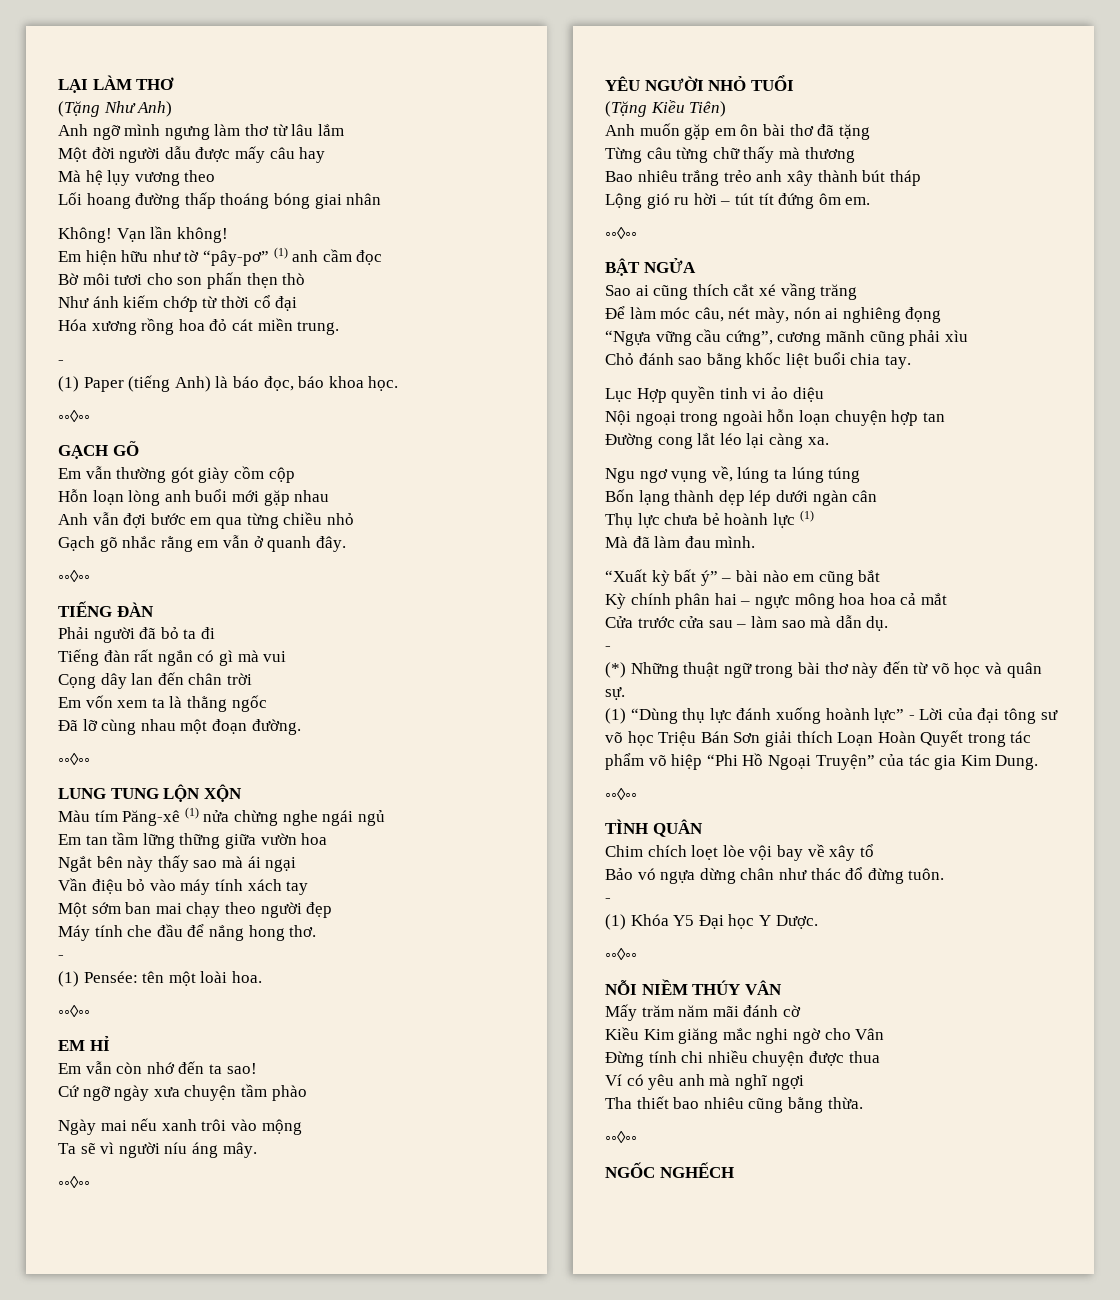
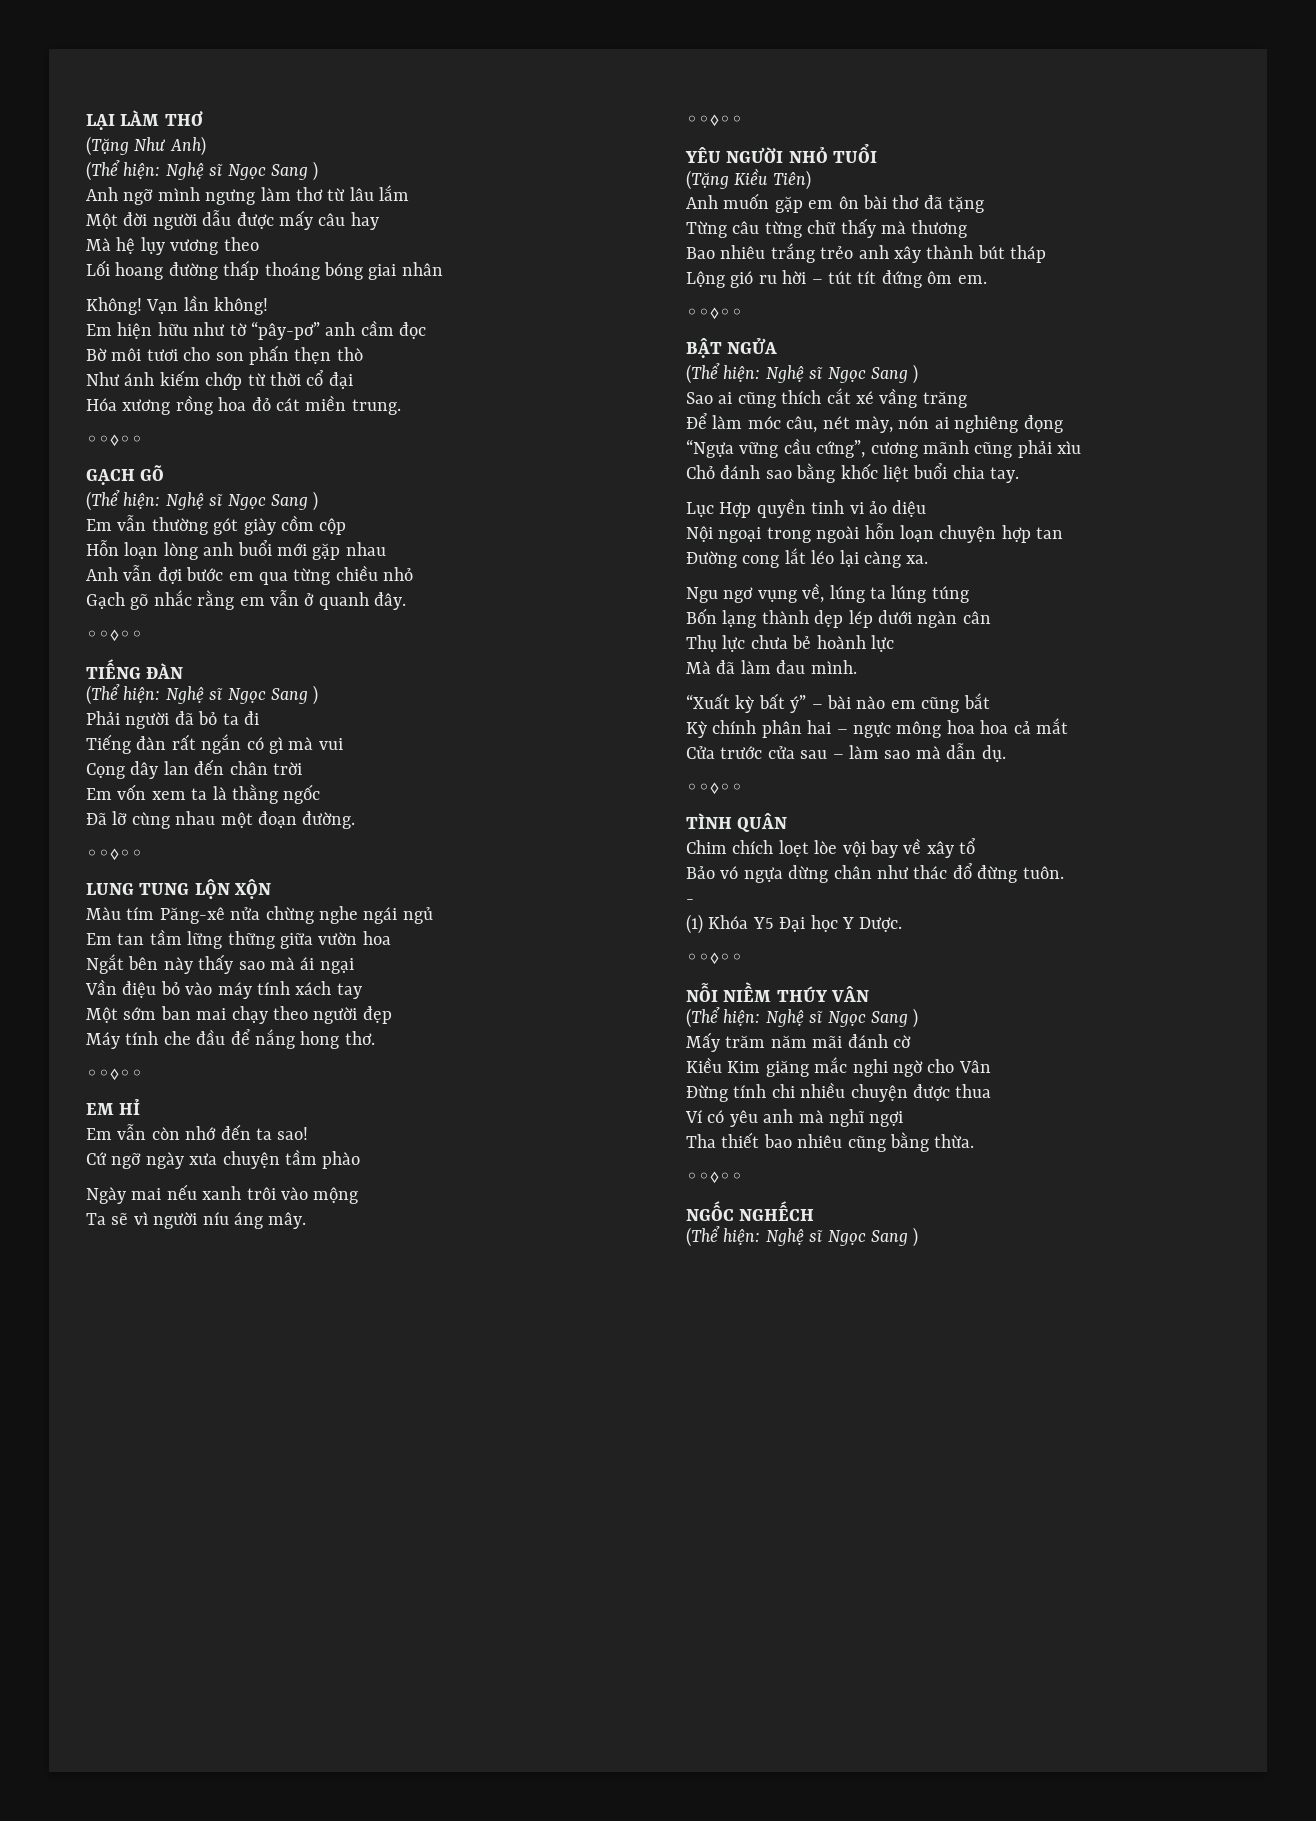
  (Tặng Như Anh)
+ (Thể hiện: Nghệ sĩ Ngọc Sang )
- Em hiện hữu như tờ “pây-pơ” (1) anh cầm đọc
+ Em hiện hữu như tờ “pây-pơ” anh cầm đọc
  Hóa xương rồng hoa đỏ cát miền trung.
- -
- (1) Paper (tiếng Anh) là báo đọc, báo khoa học.
  ◦◦◊◦◦
  GẠCH GÕ
+ (Thể hiện: Nghệ sĩ Ngọc Sang )
  TIẾNG ĐÀN
+ (Thể hiện: Nghệ sĩ Ngọc Sang )
- Màu tím Păng-xê (1) nửa chừng nghe ngái ngủ
+ Màu tím Păng-xê nửa chừng nghe ngái ngủ
  Máy tính che đầu để nắng hong thơ.
- -
- (1) Pensée: tên một loài hoa.
  BẬT NGỬA
+ (Thể hiện: Nghệ sĩ Ngọc Sang )
- Thụ lực chưa bẻ hoành lực (1)
+ Thụ lực chưa bẻ hoành lực
  Cửa trước cửa sau – làm sao mà dẫn dụ.
- -
- (*) Những thuật ngữ trong bài thơ này đến từ võ học và quân sự.
- (1) “Dùng thụ lực đánh xuống hoành lực” - Lời của đại tông sư võ học Triệu Bán Sơn giải thích Loạn Hoàn Quyết trong tác phẩm võ hiệp “Phi Hồ Ngoại Truyện” của tác gia Kim Dung.
  NỖI NIỀM THÚY VÂN
+ (Thể hiện: Nghệ sĩ Ngọc Sang )
  NGỐC NGHẾCH
+ (Thể hiện: Nghệ sĩ Ngọc Sang )

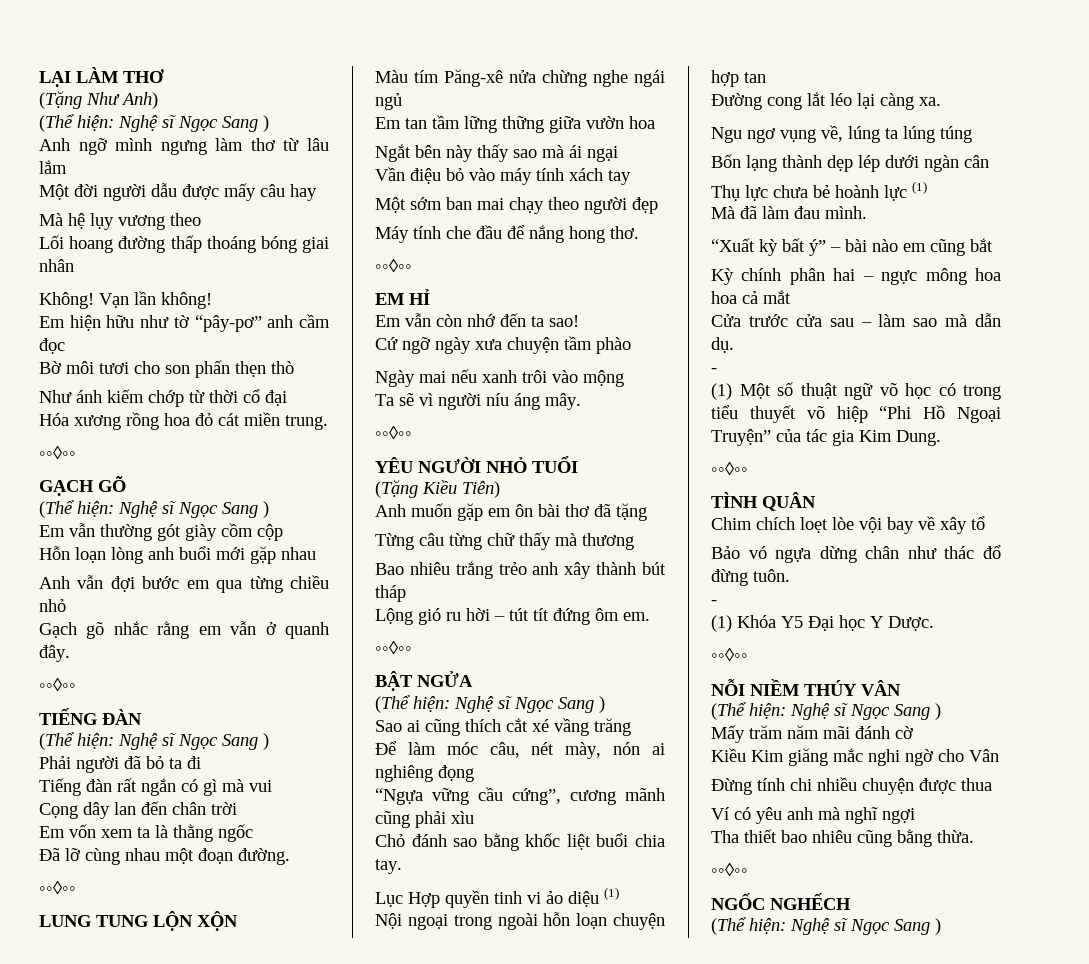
- Lục Hợp quyền tinh vi ảo diệu
+ Lục Hợp quyền tinh vi ảo diệu (1)
- Thụ lực chưa bẻ hoành lực
+ Thụ lực chưa bẻ hoành lực (1)
  Cửa trước cửa sau – làm sao mà dẫn dụ.
+ -
+ (1) Một số thuật ngữ võ học có trong tiểu thuyết võ hiệp “Phi Hồ Ngoại Truyện” của tác gia Kim Dung.

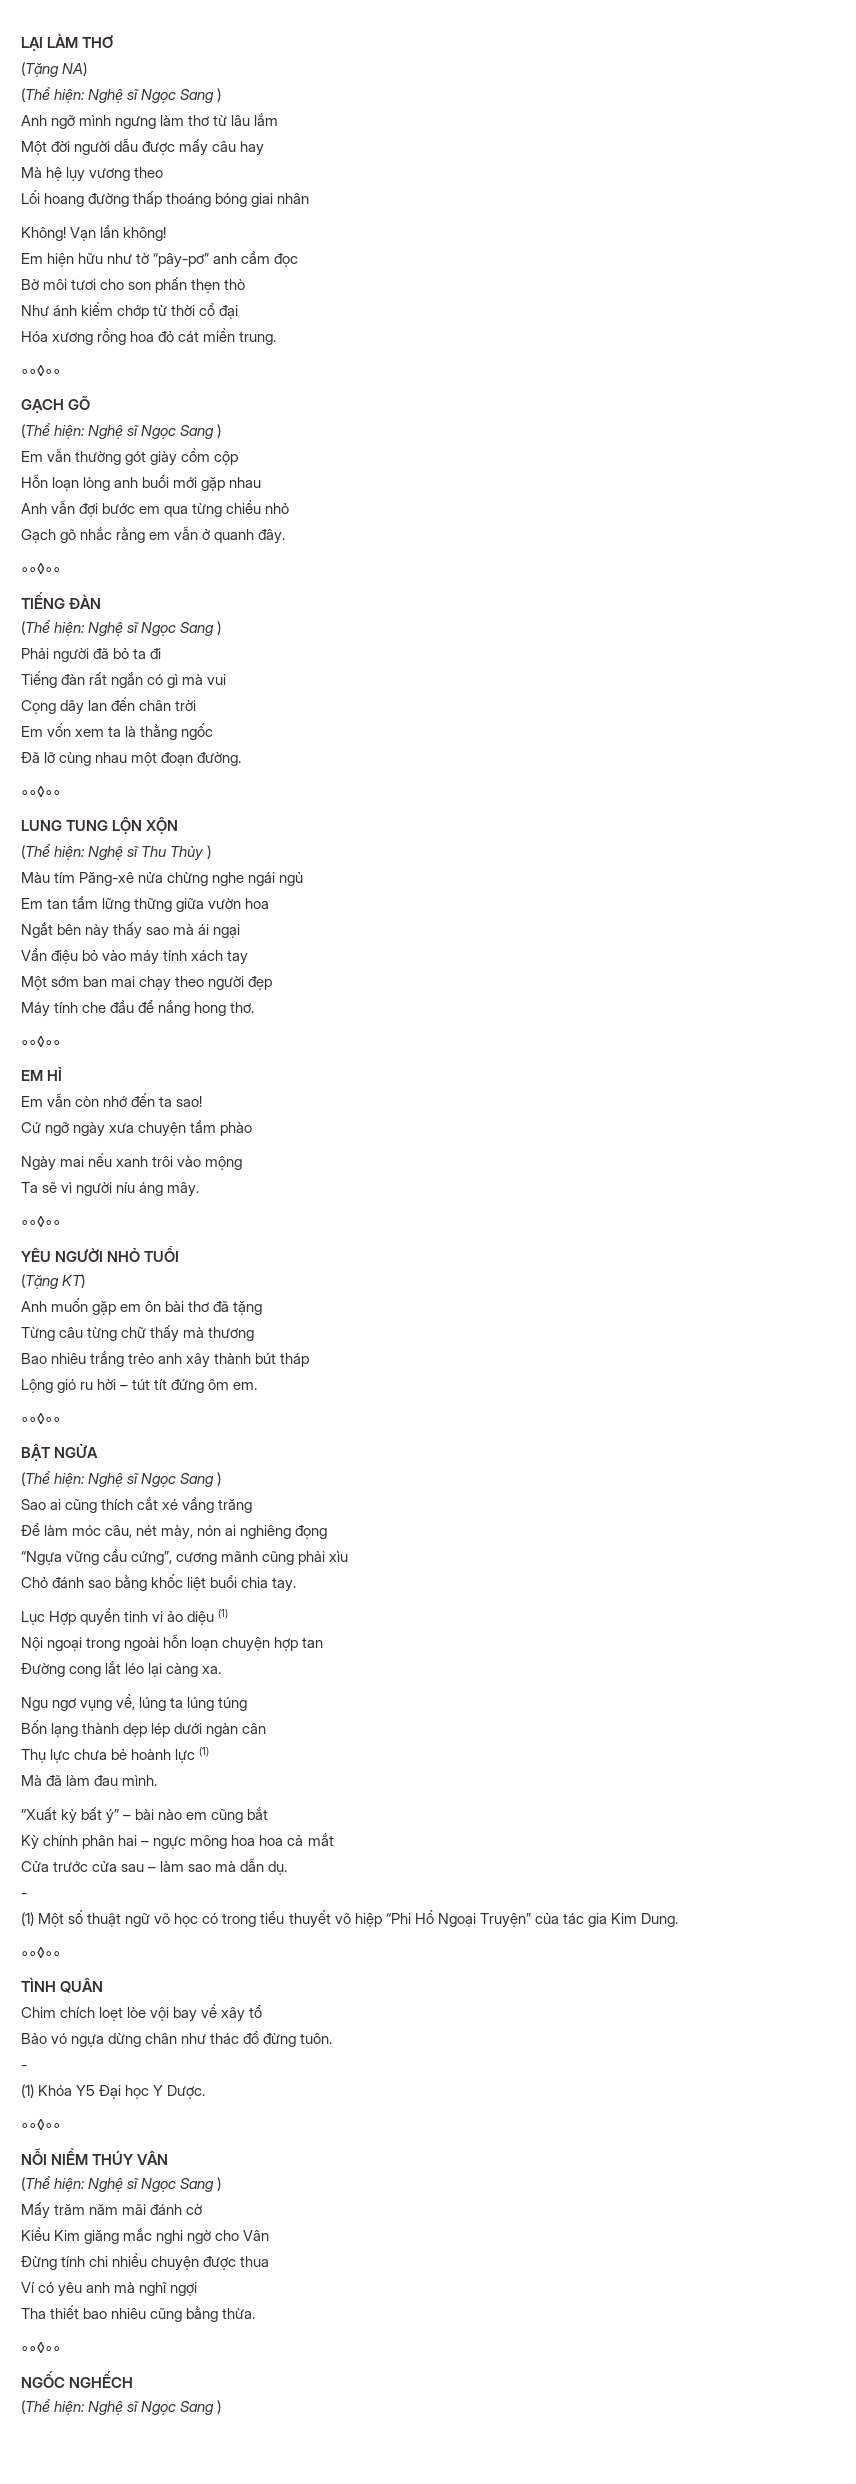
- (Tặng Như Anh)
+ (Tặng NA)
+ (Thể hiện: Nghệ sĩ Thu Thủy )
- (Tặng Kiều Tiên)
+ (Tặng KT)

